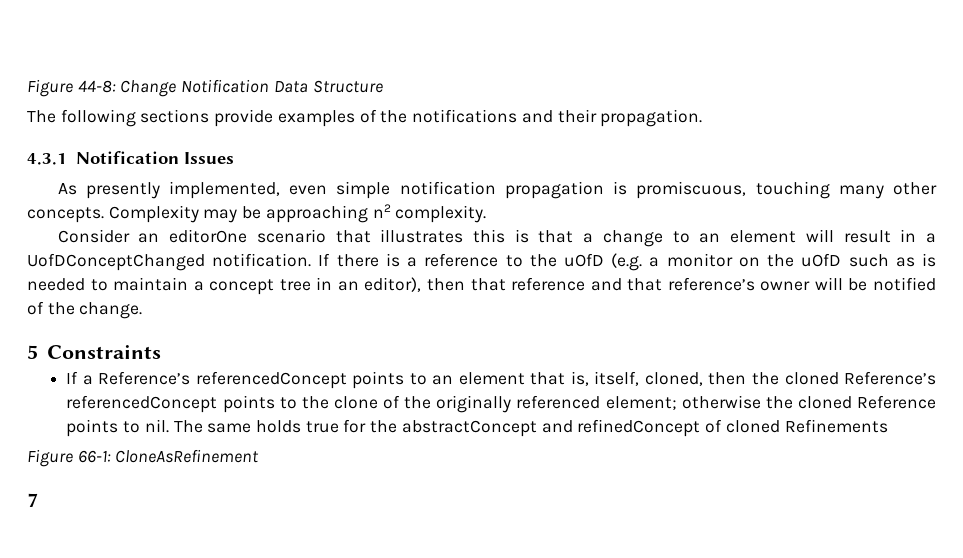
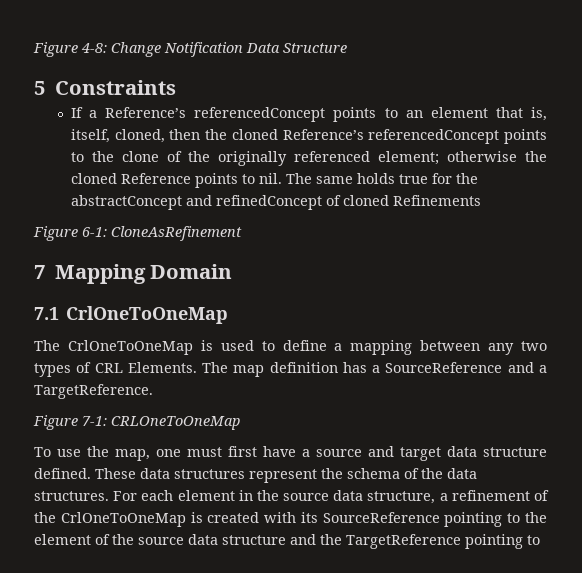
- Figure 44-8: Change Notification Data Structure
+ Figure 4-8: Change Notification Data Structure
- The following sections provide examples of the notifications and their propagation.
- 4.3.1 Notification Issues
- As presently implemented, even simple notification propagation is promiscuous, touching many other concepts. Complexity may be approaching n2 complexity.
- Consider an editorOne scenario that illustrates this is that a change to an element will result in a UofDConceptChanged notification. If there is a reference to the uOfD (e.g. a monitor on the uOfD such as is needed to maintain a concept tree in an editor), then that reference and that reference’s owner will be notified of the change.
- Figure 66-1: CloneAsRefinement
+ Figure 6-1: CloneAsRefinement
- 7
+ 7 Mapping Domain
+ 7.1 CrlOneToOneMap
+ The CrlOneToOneMap is used to define a mapping between any two types of CRL Elements. The map definition has a SourceReference and a TargetReference.
+ Figure 7-1: CRLOneToOneMap
+ To use the map, one must first have a source and target data structure defined. These data structures represent the schema of the data structures. For each element in the source data structure, a refinement of the CrlOneToOneMap is created with its SourceReference pointing to the element of the source data structure and the TargetReference pointing to

